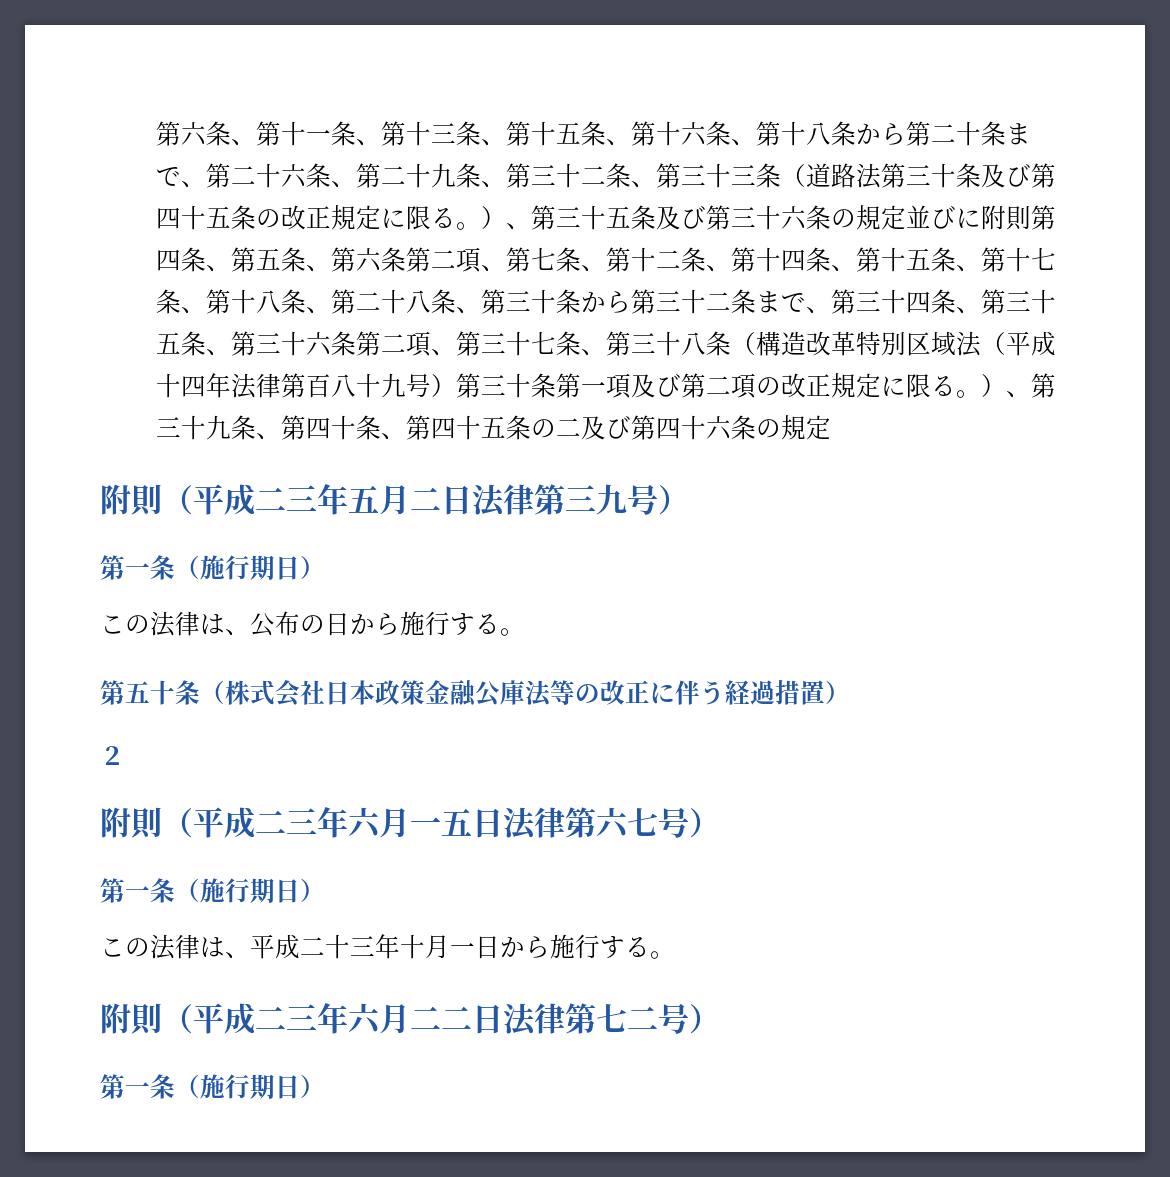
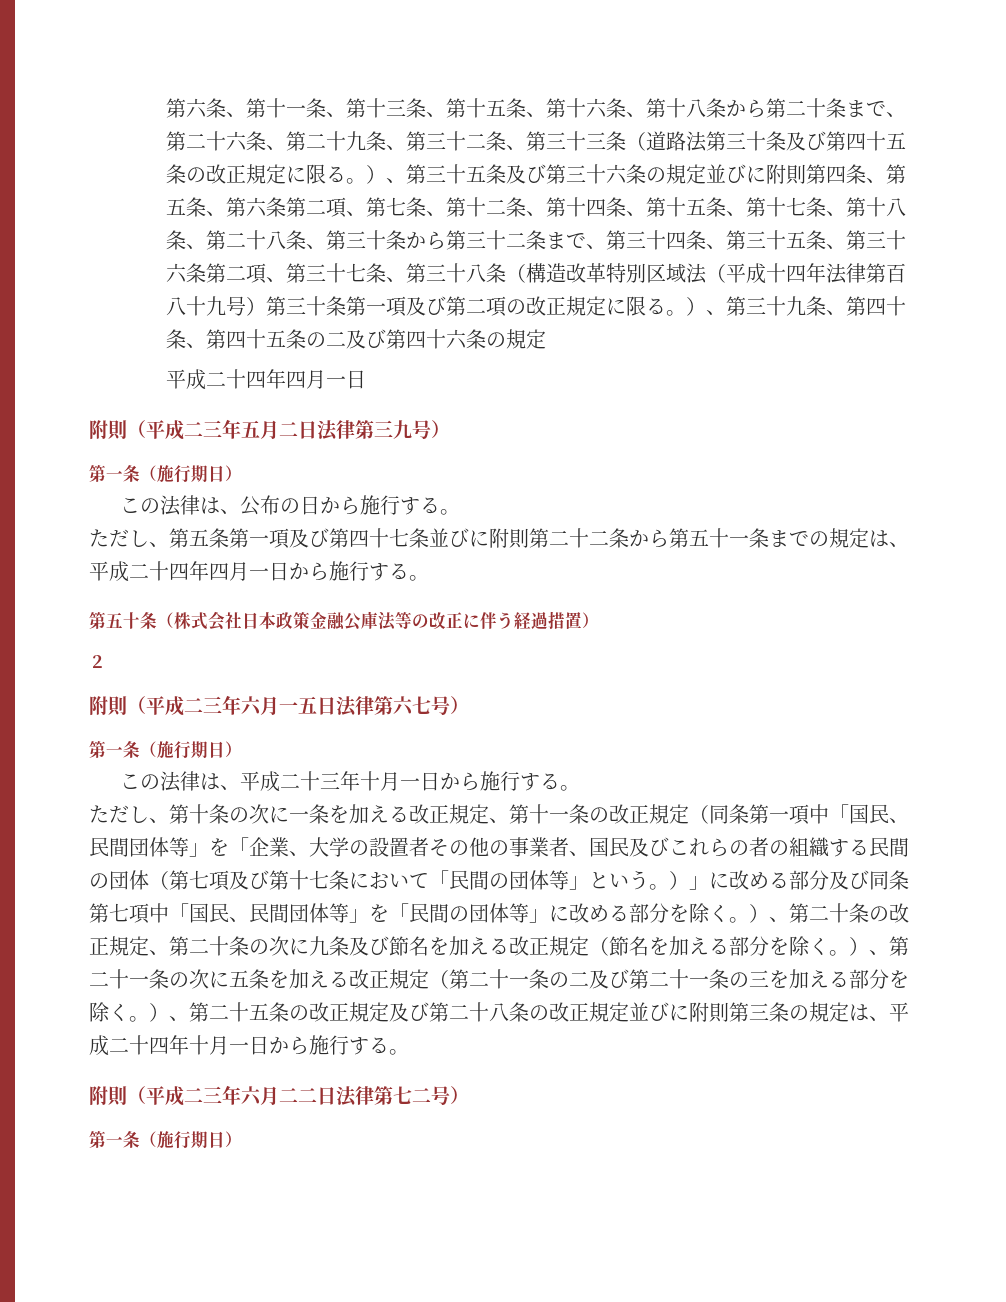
  第六条、第十一条、第十三条、第十五条、第十六条、第十八条から第二十条まで、第二十六条、第二十九条、第三十二条、第三十三条（道路法第三十条及び第四十五条の改正規定に限る。）、第三十五条及び第三十六条の規定並びに附則第四条、第五条、第六条第二項、第七条、第十二条、第十四条、第十五条、第十七条、第十八条、第二十八条、第三十条から第三十二条まで、第三十四条、第三十五条、第三十六条第二項、第三十七条、第三十八条（構造改革特別区域法（平成十四年法律第百八十九号）第三十条第一項及び第二項の改正規定に限る。）、第三十九条、第四十条、第四十五条の二及び第四十六条の規定
+ 平成二十四年四月一日
+ ただし、第五条第一項及び第四十七条並びに附則第二十二条から第五十一条までの規定は、平成二十四年四月一日から施行する。
+ ただし、第十条の次に一条を加える改正規定、第十一条の改正規定（同条第一項中「国民、民間団体等」を「企業、大学の設置者その他の事業者、国民及びこれらの者の組織する民間の団体（第七項及び第十七条において「民間の団体等」という。）」に改める部分及び同条第七項中「国民、民間団体等」を「民間の団体等」に改める部分を除く。）、第二十条の改正規定、第二十条の次に九条及び節名を加える改正規定（節名を加える部分を除く。）、第二十一条の次に五条を加える改正規定（第二十一条の二及び第二十一条の三を加える部分を除く。）、第二十五条の改正規定及び第二十八条の改正規定並びに附則第三条の規定は、平成二十四年十月一日から施行する。

